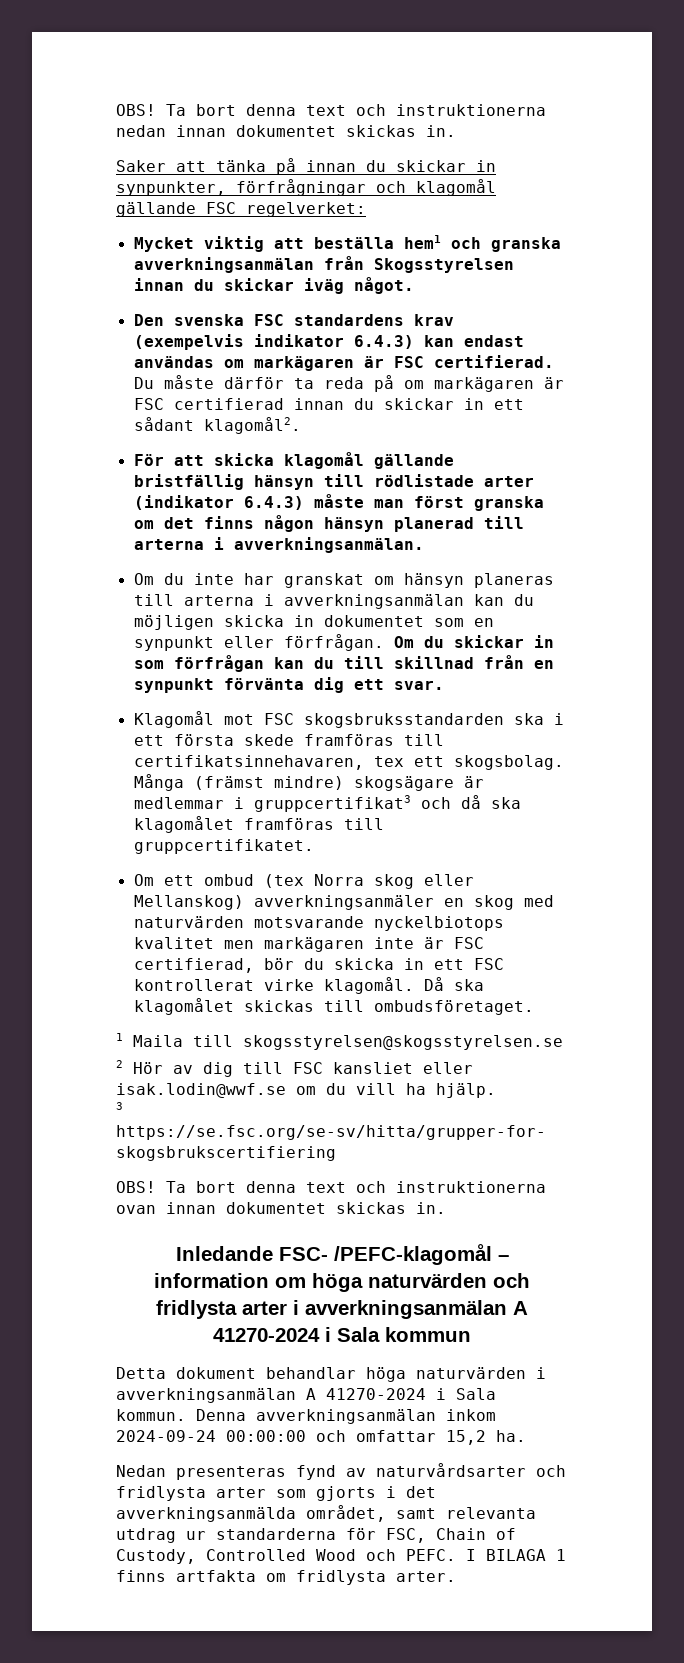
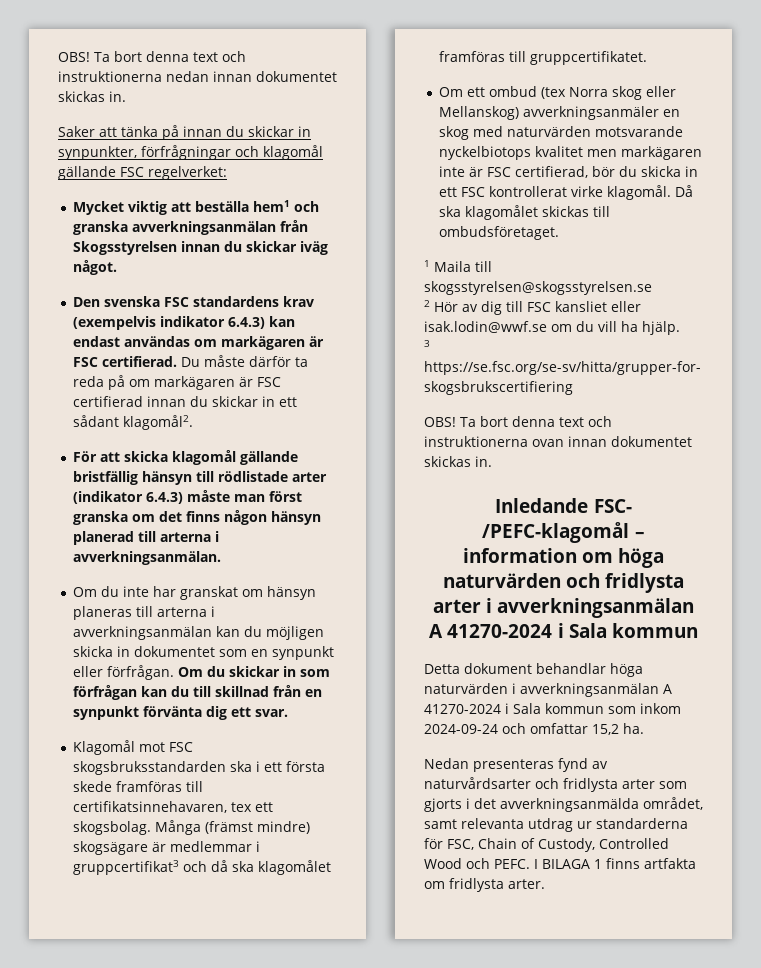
- Detta dokument behandlar höga naturvärden i avverkningsanmälan A 41270-2024 i Sala kommun. Denna avverkningsanmälan inkom 2024-09-24 00:00:00 och omfattar 15,2 ha.
+ Detta dokument behandlar höga naturvärden i avverkningsanmälan A 41270-2024 i Sala kommun som inkom 2024-09-24 och omfattar 15,2 ha.

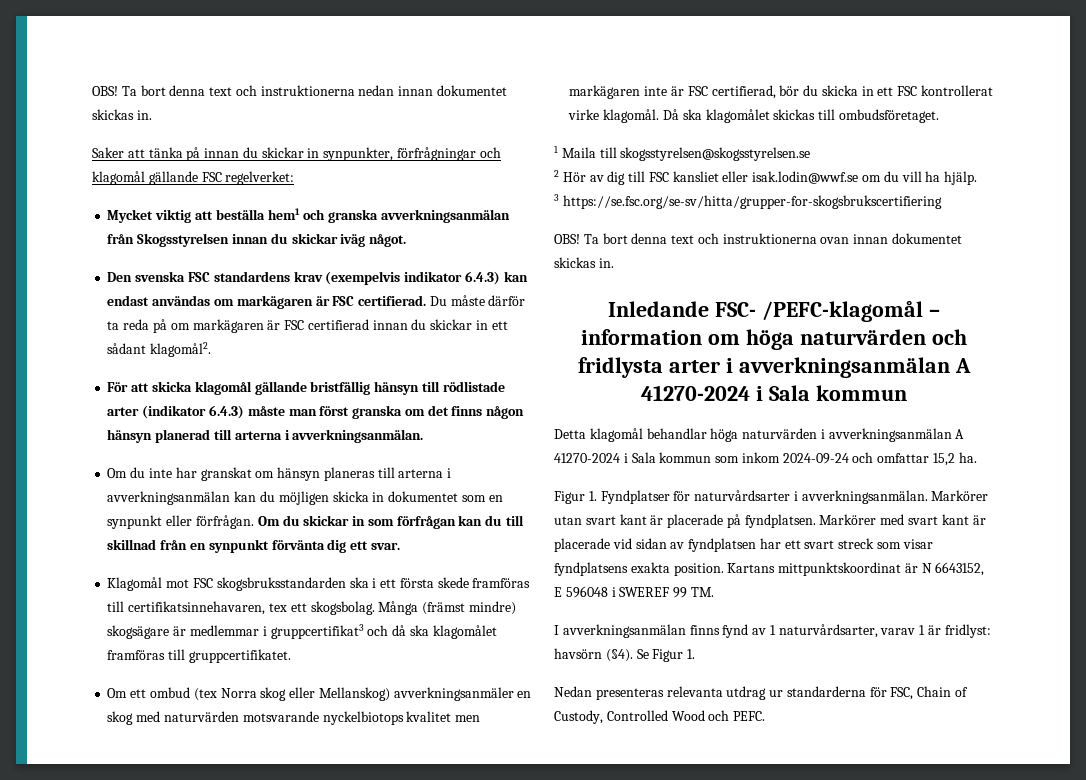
- Detta dokument behandlar höga naturvärden i avverkningsanmälan A 41270-2024 i Sala kommun som inkom 2024-09-24 och omfattar 15,2 ha.
+ Detta klagomål behandlar höga naturvärden i avverkningsanmälan A 41270-2024 i Sala kommun som inkom 2024-09-24 och omfattar 15,2 ha.
- Nedan presenteras fynd av naturvårdsarter och fridlysta arter som gjorts i det avverkningsanmälda området, samt relevanta utdrag ur standarderna för FSC, Chain of Custody, Controlled Wood och PEFC. I BILAGA 1 finns artfakta om fridlysta arter.
+ Figur 1. Fyndplatser för naturvårdsarter i avverkningsanmälan. Markörer utan svart kant är placerade på fyndplatsen. Markörer med svart kant är placerade vid sidan av fyndplatsen har ett svart streck som visar fyndplatsens exakta position. Kartans mittpunktskoordinat är N 6643152, E 596048 i SWEREF 99 TM.
+ I avverkningsanmälan finns fynd av 1 naturvårdsarter, varav 1 är fridlyst: havsörn (§4). Se Figur 1.
+ Nedan presenteras relevanta utdrag ur standarderna för FSC, Chain of Custody, Controlled Wood och PEFC.

